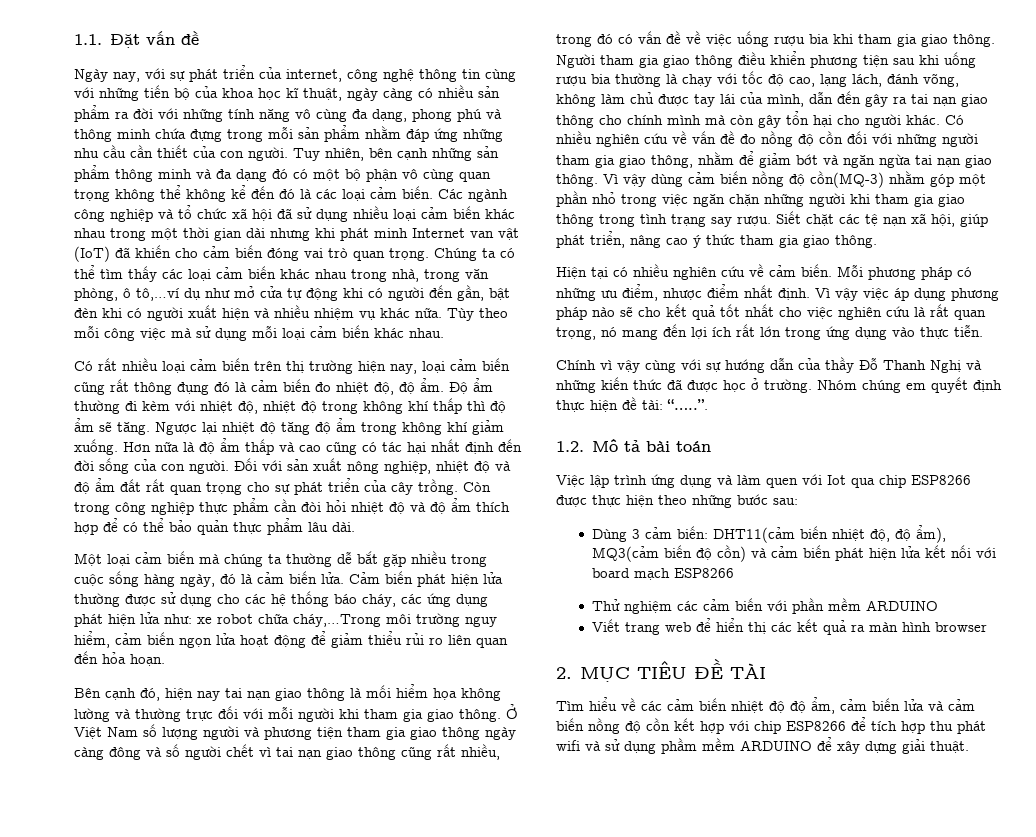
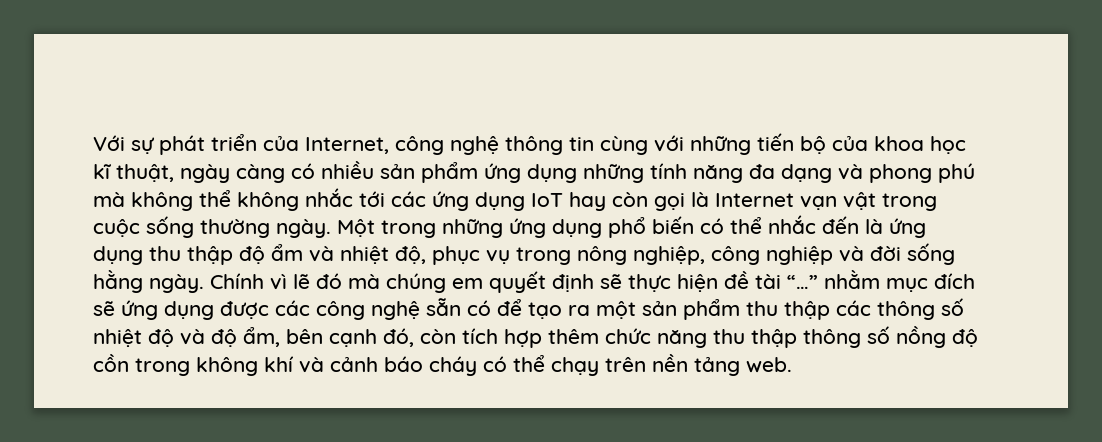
- 1.1. Đặt vấn đề
- Ngày nay, với sự phát triển của internet, công nghệ thông tin cùng với những tiến bộ của khoa học kĩ thuật, ngày càng có nhiều sản phẩm ra đời với những tính năng vô cùng đa dạng, phong phú và thông minh chứa đựng trong mỗi sản phẩm nhằm đáp ứng những nhu cầu cần thiết của con người. Tuy nhiên, bên cạnh những sản phẩm thông minh và đa dạng đó có một bộ phận vô cùng quan trọng không thể không kể đến đó là các loại cảm biến. Các ngành công nghiệp và tổ chức xã hội đã sử dụng nhiều loại cảm biến khác nhau trong một thời gian dài nhưng khi phát minh Internet van vật (IoT) đã khiến cho cảm biến đóng vai trò quan trọng. Chúng ta có thể tìm thấy các loại cảm biến khác nhau trong nhà, trong văn phòng, ô tô,…ví dụ như mở cửa tự động khi có người đến gần, bật đèn khi có người xuất hiện và nhiều nhiệm vụ khác nữa. Tùy theo mỗi công việc mà sử dụng mỗi loại cảm biến khác nhau.
- Có rất nhiều loại cảm biến trên thị trường hiện nay, loại cảm biến cũng rất thông đụng đó là cảm biến đo nhiệt độ, độ ẩm. Độ ẩm thường đi kèm với nhiệt độ, nhiệt độ trong không khí thấp thì độ ẩm sẽ tăng. Ngược lại nhiệt độ tăng độ ẩm trong không khí giảm xuống. Hơn nữa là độ ẩm thấp và cao cũng có tác hại nhất định đến đời sống của con người. Đối với sản xuất nông nghiệp, nhiệt độ và độ ẩm đất rất quan trọng cho sự phát triển của cây trồng. Còn trong công nghiệp thực phẩm cần đòi hỏi nhiệt độ và độ ẩm thích hợp để có thể bảo quản thực phẩm lâu dài.
- Một loại cảm biến mà chúng ta thường dễ bắt gặp nhiều trong cuộc sống hàng ngày, đó là cảm biến lửa. Cảm biến phát hiện lửa thường được sử dụng cho các hệ thống báo cháy, các ứng dụng phát hiện lửa như: xe robot chữa cháy,…Trong môi trường nguy hiểm, cảm biến ngọn lửa hoạt động để giảm thiểu rủi ro liên quan đến hỏa hoạn.
- Bên cạnh đó, hiện nay tai nạn giao thông là mối hiểm họa không lường và thường trực đối với mỗi người khi tham gia giao thông. Ở Việt Nam số lượng người và phương tiện tham gia giao thông ngày càng đông và số người chết vì tai nạn giao thông cũng rất nhiều, trong đó có vấn đề về việc uống rượu bia khi tham gia giao thông. Người tham gia giao thông điều khiển phương tiện sau khi uống rượu bia thường là chạy với tốc độ cao, lạng lách, đánh võng, không làm chủ được tay lái của mình, dẫn đến gây ra tai nạn giao thông cho chính mình mà còn gây tổn hại cho người khác. Có nhiều nghiên cứu về vấn đề đo nồng độ cồn đối với những người tham gia giao thông, nhằm để giảm bớt và ngăn ngừa tai nạn giao thông. Vì vậy dùng cảm biến nồng độ cồn(MQ-3) nhằm góp một phần nhỏ trong việc ngăn chặn những người khi tham gia giao thông trong tình trạng say rượu. Siết chặt các tệ nạn xã hội, giúp phát triển, nâng cao ý thức tham gia giao thông.
- Hiện tại có nhiều nghiên cứu về cảm biến. Mỗi phương pháp có những ưu điểm, nhược điểm nhất định. Vì vậy việc áp dụng phương pháp nào sẽ cho kết quả tốt nhất cho việc nghiên cứu là rất quan trọng, nó mang đến lợi ích rất lớn trong ứng dụng vào thực tiễn.
- Chính vì vậy cùng với sự hướng dẫn của thầy Đỗ Thanh Nghị và những kiến thức đã được học ở trường. Nhóm chúng em quyết định thực hiện đề tài: “…..”.
- 1.2. Mô tả bài toán
- Việc lập trình ứng dụng và làm quen với Iot qua chip ESP8266 được thực hiện theo những bước sau:
- Dùng 3 cảm biến: DHT11(cảm biến nhiệt độ, độ ẩm), MQ3(cảm biến độ cồn) và cảm biến phát hiện lửa kết nối với board mạch ESP8266
- Thử nghiệm các cảm biến với phần mềm ARDUINO
- Viết trang web để hiển thị các kết quả ra màn hình browser
- 2. MỤC TIÊU ĐỀ TÀI
- Tìm hiểu về các cảm biến nhiệt độ độ ẩm, cảm biến lửa và cảm biến nồng độ cồn kết hợp với chip ESP8266 để tích hợp thu phát wifi và sử dụng phầm mềm ARDUINO để xây dựng giải thuật.
+ Với sự phát triển của Internet, công nghệ thông tin cùng với những tiến bộ của khoa học kĩ thuật, ngày càng có nhiều sản phẩm ứng dụng những tính năng đa dạng và phong phú mà không thể không nhắc tới các ứng dụng IoT hay còn gọi là Internet vạn vật trong cuộc sống thường ngày. Một trong những ứng dụng phổ biến có thể nhắc đến là ứng dụng thu thập độ ẩm và nhiệt độ, phục vụ trong nông nghiệp, công nghiệp và đời sống hằng ngày. Chính vì lẽ đó mà chúng em quyết định sẽ thực hiện đề tài “…” nhằm mục đích sẽ ứng dụng được các công nghệ sẵn có để tạo ra một sản phẩm thu thập các thông số nhiệt độ và độ ẩm, bên cạnh đó, còn tích hợp thêm chức năng thu thập thông số nồng độ cồn trong không khí và cảnh báo cháy có thể chạy trên nền tảng web.

